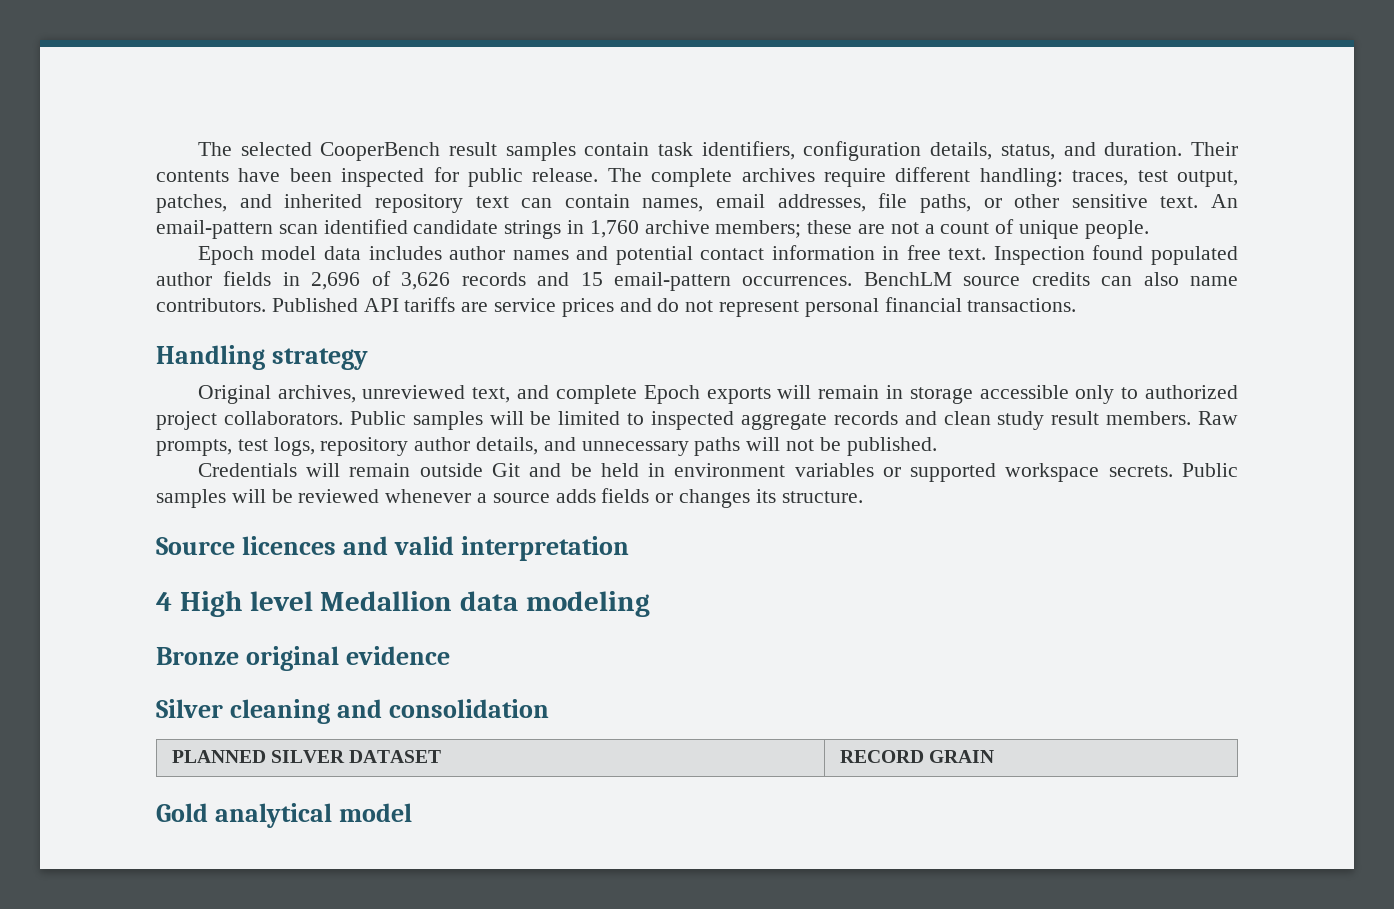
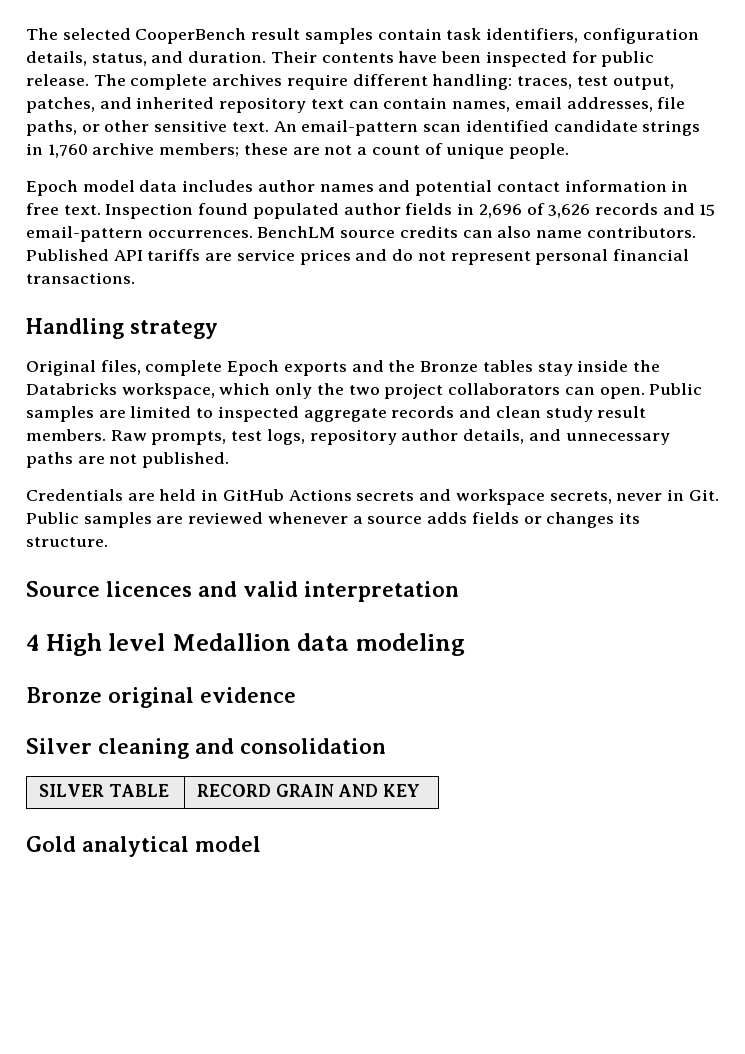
- Original archives, unreviewed text, and complete Epoch exports will remain in storage accessible only to authorized project collaborators. Public samples will be limited to inspected aggregate records and clean study result members.
+ Original files, complete Epoch exports and the Bronze tables stay inside the Databricks workspace, which only the two project collaborators can open. Public samples are limited to inspected aggregate records and clean study result members.
- Raw prompts, test logs, repository author details, and unnecessary paths will not be published.
+ Raw prompts, test logs, repository author details, and unnecessary paths are not published.
- Credentials will remain outside Git and be held in environment variables or supported workspace secrets. Public samples will be reviewed whenever a source adds fields or changes its structure.
+ Credentials are held in GitHub Actions secrets and workspace secrets, never in Git. Public samples are reviewed whenever a source adds fields or changes its structure.
- PLANNED SILVER DATASET | RECORD GRAIN
+ SILVER TABLE | RECORD GRAIN AND KEY

